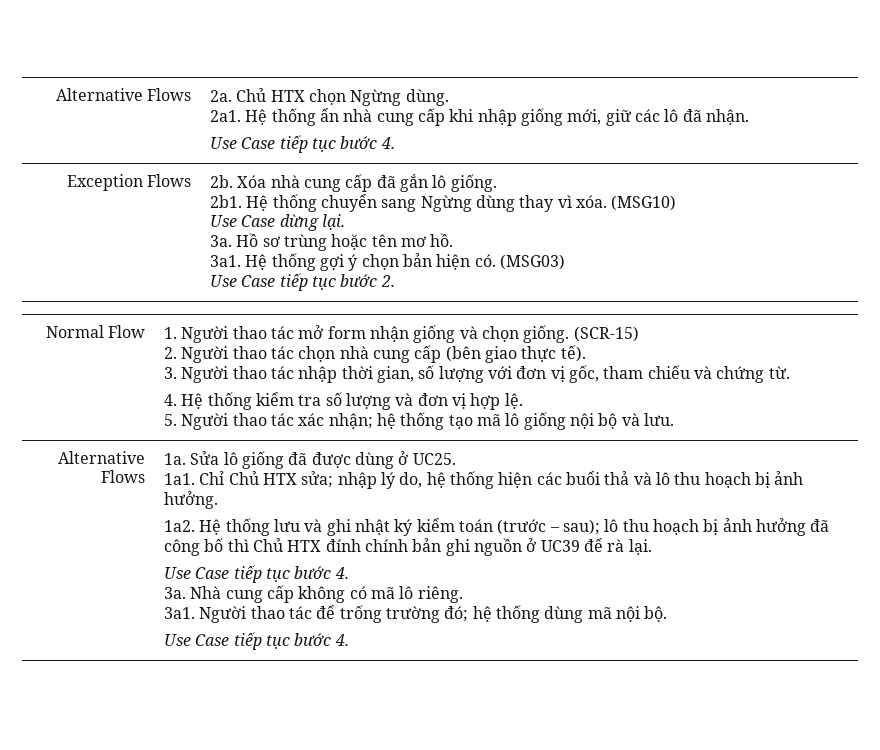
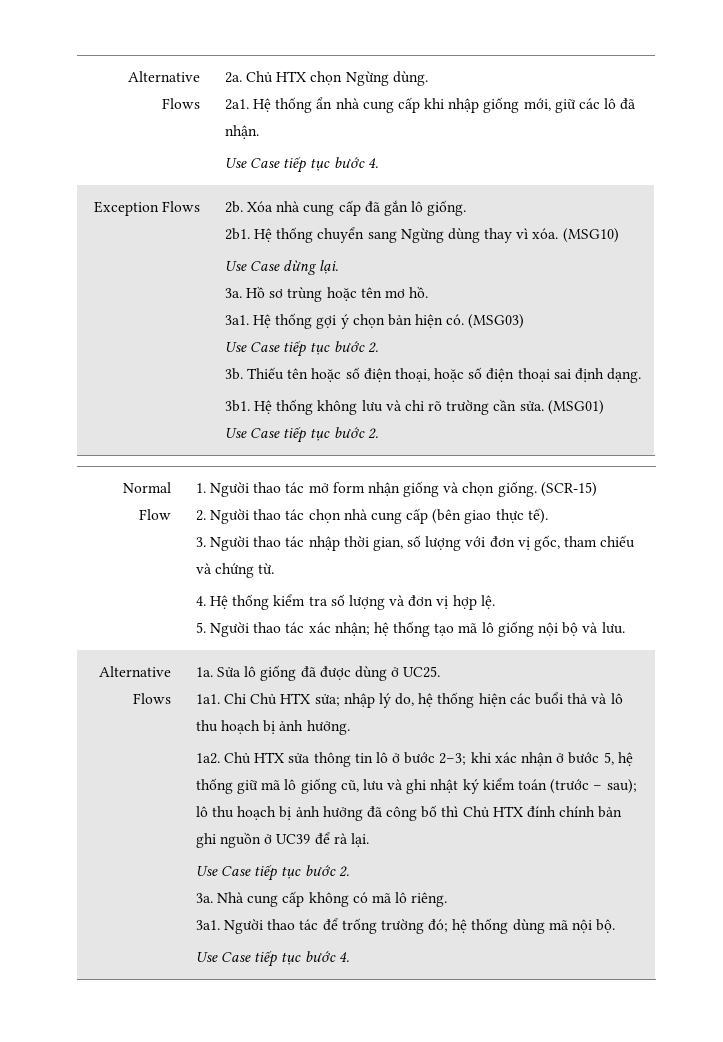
+ 3b. Thiếu tên hoặc số điện thoại, hoặc số điện thoại sai định dạng.
+ 3b1. Hệ thống không lưu và chỉ rõ trường cần sửa. (MSG01)
+ Use Case tiếp tục bước 2.
- Hệ thống lưu và ghi nhật ký kiểm toán (trước – sau); lô thu hoạch bị ảnh hưởng đã công bố thì Chủ HTX đính chính bản ghi nguồn ở UC39 để rà lại.
- Use Case tiếp tục bước 4.
+ Chủ HTX sửa thông tin lô ở bước 2–3; khi xác nhận ở bước 5, hệ thống giữ mã lô giống cũ, lưu và ghi nhật ký kiểm toán (trước – sau); lô thu hoạch bị ảnh hưởng đã công bố thì Chủ HTX đính chính bản ghi nguồn ở UC39 để rà lại.
+ Use Case tiếp tục bước 2.

